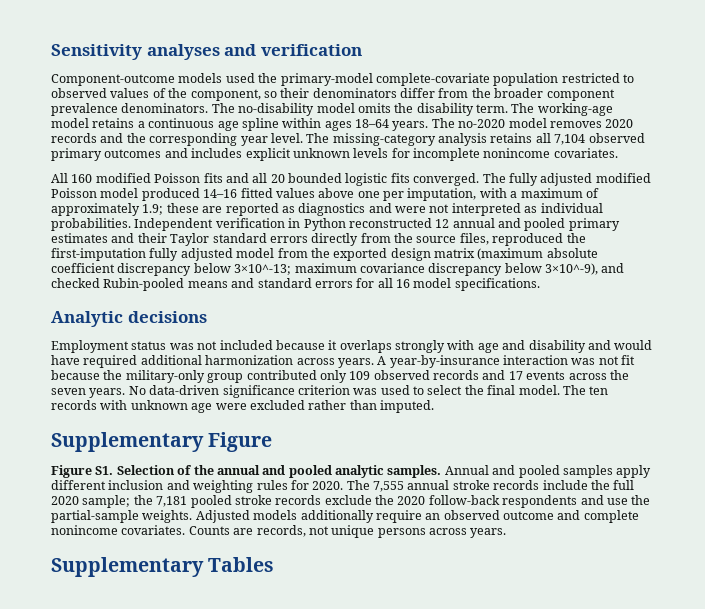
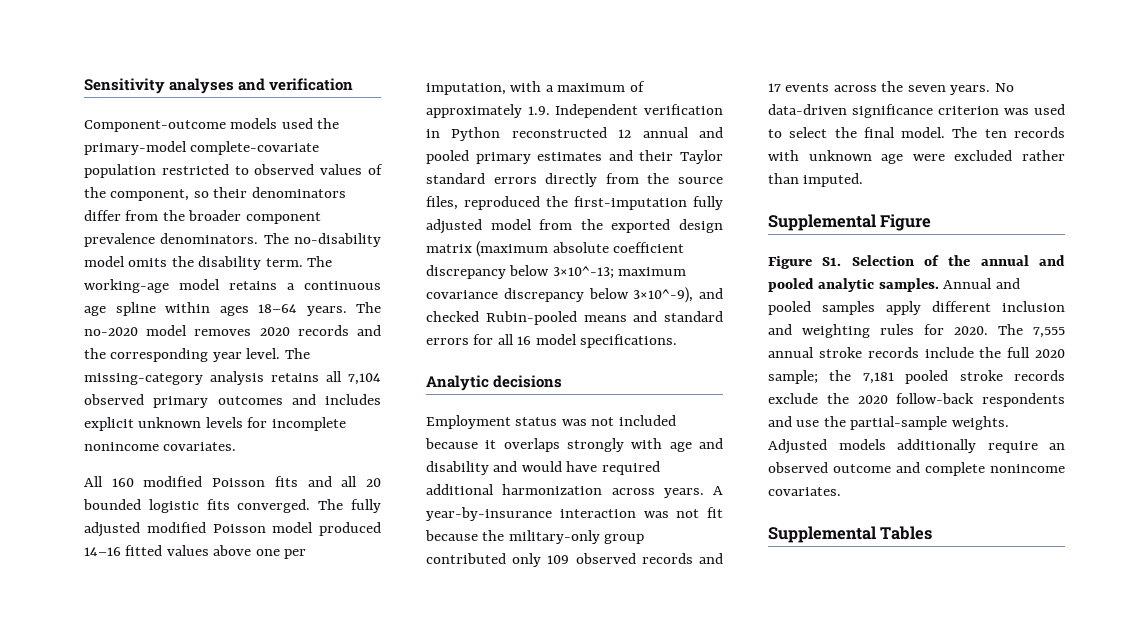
- The fully adjusted modified Poisson model produced 14–16 fitted values above one per imputation, with a maximum of approximately 1.9; these are reported as diagnostics and were not interpreted as individual probabilities. Independent verification in Python reconstructed 12 annual and pooled primary estimates and their Taylor standard errors directly from the source files, reproduced the first-imputation fully adjusted model from the exported design matrix (maximum absolute coefficient discrepancy below 3×10^-13;
+ The fully adjusted modified Poisson model produced 14–16 fitted values above one per imputation, with a maximum of approximately 1.9. Independent verification in Python reconstructed 12 annual and pooled primary estimates and their Taylor standard errors directly from the source files, reproduced the first-imputation fully adjusted model from the exported design matrix (maximum absolute coefficient discrepancy below 3×10^-13;
- Supplementary Figure
+ Supplemental Figure
- Adjusted models additionally require an observed outcome and complete nonincome covariates. Counts are records, not unique persons across years.
- Supplementary Tables
+ Adjusted models additionally require an observed outcome and complete nonincome covariates.
+ Supplemental Tables

